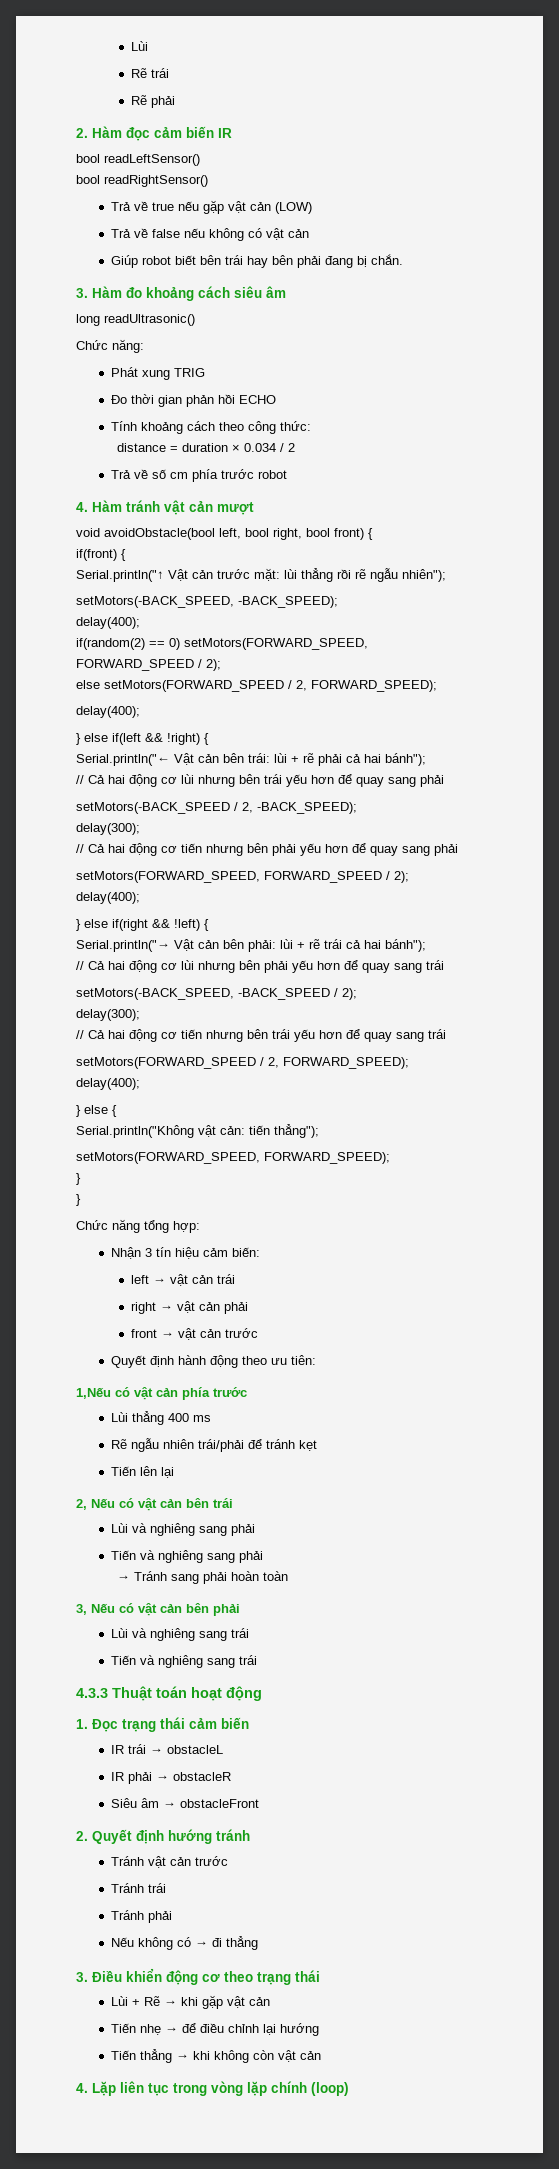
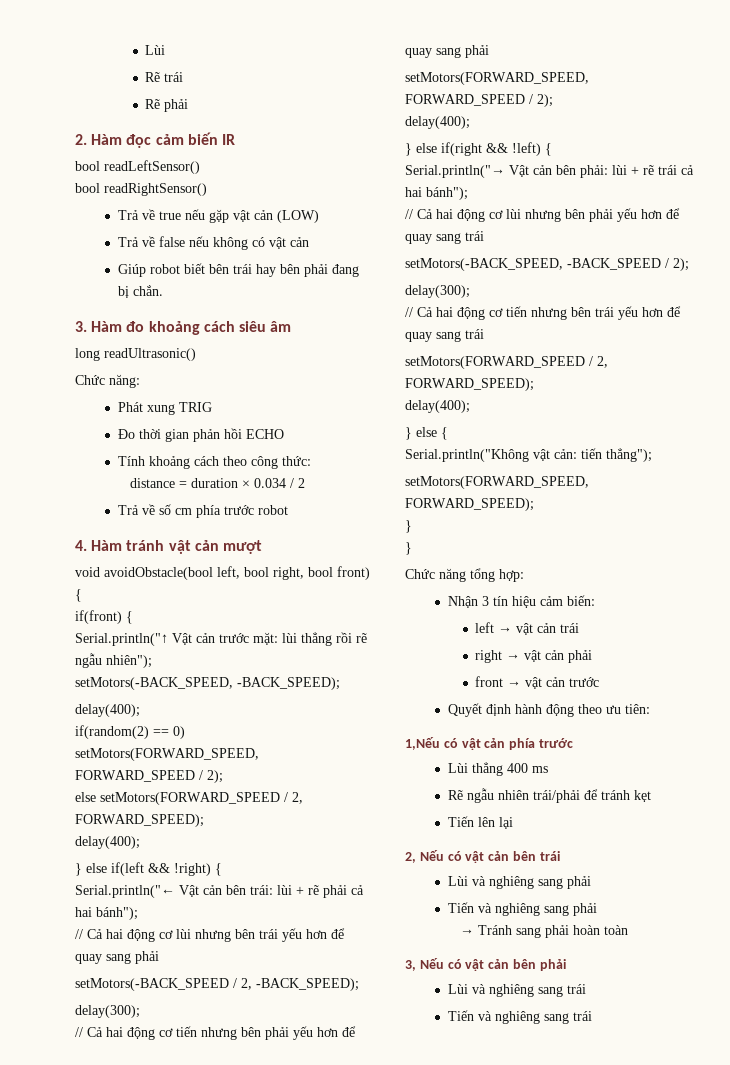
- 4.3.3 Thuật toán hoạt động
- 1. Đọc trạng thái cảm biến
- IR trái → obstacleL
- IR phải → obstacleR
- Siêu âm → obstacleFront
- 2. Quyết định hướng tránh
- Tránh vật cản trước
- Tránh trái
- Tránh phải
- Nếu không có → đi thẳng
- 3. Điều khiển động cơ theo trạng thái
- Lùi + Rẽ → khi gặp vật cản
- Tiến nhẹ → để điều chỉnh lại hướng
- Tiến thẳng → khi không còn vật cản
- 4. Lặp liên tục trong vòng lặp chính (loop)

